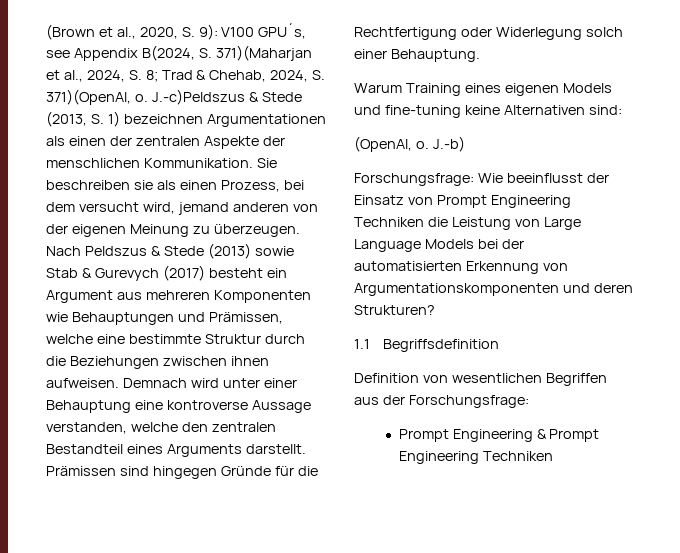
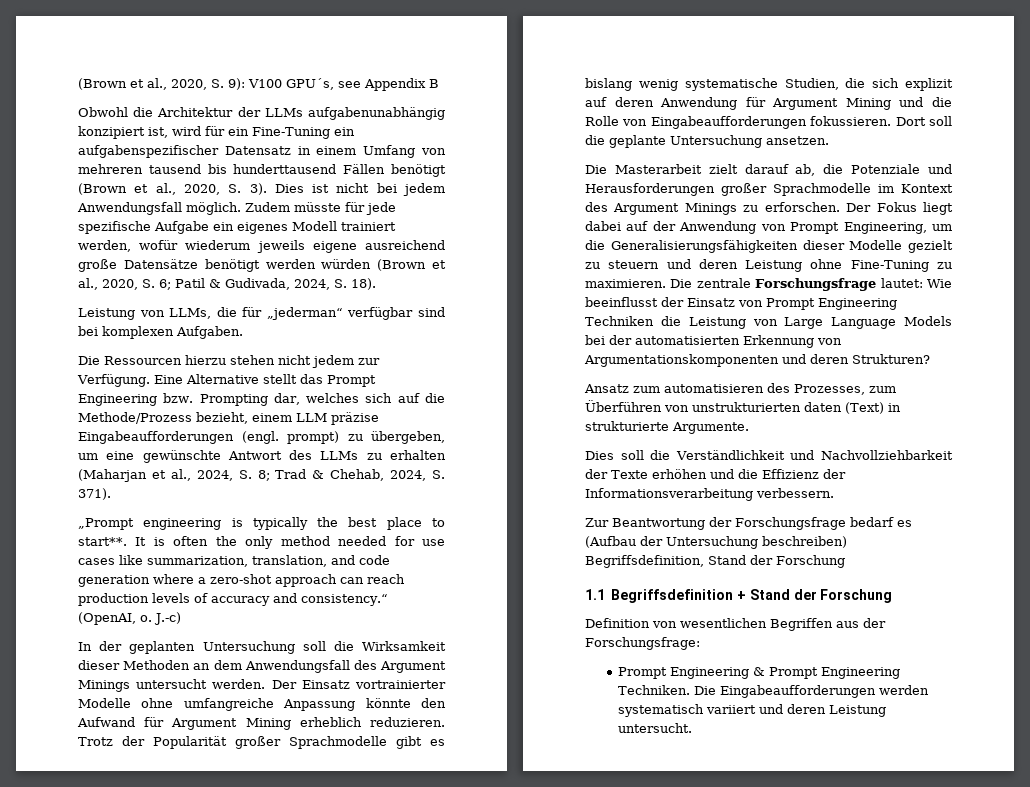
- (Brown et al., 2020, S. 9): V100 GPU´s, see Appendix B(2024, S. 371)(Maharjan et al., 2024, S. 8; Trad & Chehab, 2024, S. 371)(OpenAI, o. J.-c)Peldszus & Stede (2013, S. 1) bezeichnen Argumentationen als einen der zentralen Aspekte der menschlichen Kommunikation. Sie beschreiben sie als einen Prozess, bei dem versucht wird, jemand anderen von der eigenen Meinung zu überzeugen. Nach Peldszus & Stede (2013) sowie Stab & Gurevych (2017) besteht ein Argument aus mehreren Komponenten wie Behauptungen und Prämissen, welche eine bestimmte Struktur durch die Beziehungen zwischen ihnen aufweisen. Demnach wird unter einer Behauptung eine kontroverse Aussage verstanden, welche den zentralen Bestandteil eines Arguments darstellt. Prämissen sind hingegen Gründe für die Rechtfertigung oder Widerlegung solch einer Behauptung.
- Warum Training eines eigenen Models und fine-tuning keine Alternativen sind:
- (OpenAI, o. J.-b)
- Forschungsfrage: Wie beeinflusst der Einsatz von Prompt Engineering Techniken die Leistung von Large Language Models bei der automatisierten Erkennung von Argumentationskomponenten und deren Strukturen?
+ (Brown et al., 2020, S. 9): V100 GPU´s, see Appendix B
+ Obwohl die Architektur der LLMs aufgabenunabhängig konzipiert ist, wird für ein Fine-Tuning ein aufgabenspezifischer Datensatz in einem Umfang von mehreren tausend bis hunderttausend Fällen benötigt (Brown et al., 2020, S. 3). Dies ist nicht bei jedem Anwendungsfall möglich. Zudem müsste für jede spezifische Aufgabe ein eigenes Modell trainiert werden, wofür wiederum jeweils eigene ausreichend große Datensätze benötigt werden würden (Brown et al., 2020, S. 6; Patil & Gudivada, 2024, S. 18).
+ Leistung von LLMs, die für „jederman“ verfügbar sind bei komplexen Aufgaben.
+ Die Ressourcen hierzu stehen nicht jedem zur Verfügung. Eine Alternative stellt das Prompt Engineering bzw. Prompting dar, welches sich auf die Methode/Prozess bezieht, einem LLM präzise Eingabeaufforderungen (engl. prompt) zu übergeben, um eine gewünschte Antwort des LLMs zu erhalten (Maharjan et al., 2024, S. 8; Trad & Chehab, 2024, S. 371).
+ „Prompt engineering is typically the best place to start**. It is often the only method needed for use cases like summarization, translation, and code generation where a zero-shot approach can reach production levels of accuracy and consistency.“ (OpenAI, o. J.-c)
+ In der geplanten Untersuchung soll die Wirksamkeit dieser Methoden an dem Anwendungsfall des Argument Minings untersucht werden. Der Einsatz vortrainierter Modelle ohne umfangreiche Anpassung könnte den Aufwand für Argument Mining erheblich reduzieren. Trotz der Popularität großer Sprachmodelle gibt es bislang wenig systematische Studien, die sich explizit auf deren Anwendung für Argument Mining und die Rolle von Eingabeaufforderungen fokussieren. Dort soll die geplante Untersuchung ansetzen.
+ Die Masterarbeit zielt darauf ab, die Potenziale und Herausforderungen großer Sprachmodelle im Kontext des Argument Minings zu erforschen. Der Fokus liegt dabei auf der Anwendung von Prompt Engineering, um die Generalisierungsfähigkeiten dieser Modelle gezielt zu steuern und deren Leistung ohne Fine-Tuning zu maximieren. Die zentrale Forschungsfrage lautet: Wie beeinflusst der Einsatz von Prompt Engineering Techniken die Leistung von Large Language Models bei der automatisierten Erkennung von Argumentationskomponenten und deren Strukturen?
- 1.1 Begriffsdefinition
+ Ansatz zum automatisieren des Prozesses, zum Überführen von unstrukturierten daten (Text) in strukturierte Argumente.
+ Dies soll die Verständlichkeit und Nachvollziehbarkeit der Texte erhöhen und die Effizienz der Informationsverarbeitung verbessern.
+ Zur Beantwortung der Forschungsfrage bedarf es (Aufbau der Untersuchung beschreiben) Begriffsdefinition, Stand der Forschung
+ 1.1 Begriffsdefinition + Stand der Forschung
- Prompt Engineering & Prompt Engineering Techniken
+ Prompt Engineering & Prompt Engineering Techniken. Die Eingabeaufforderungen werden systematisch variiert und deren Leistung untersucht.

